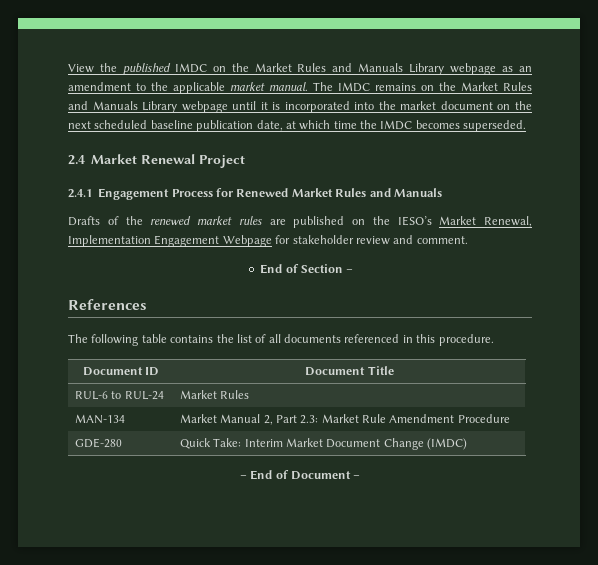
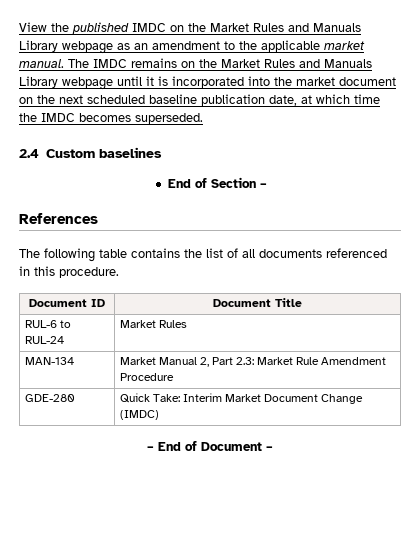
- 2.4 Market Renewal Project
- 2.4.1 Engagement Process for Renewed Market Rules and Manuals
- Drafts of the renewed market rules are published on the IESO’s Market Renewal, Implementation Engagement Webpage for stakeholder review and comment.
+ 2.4 Custom baselines

